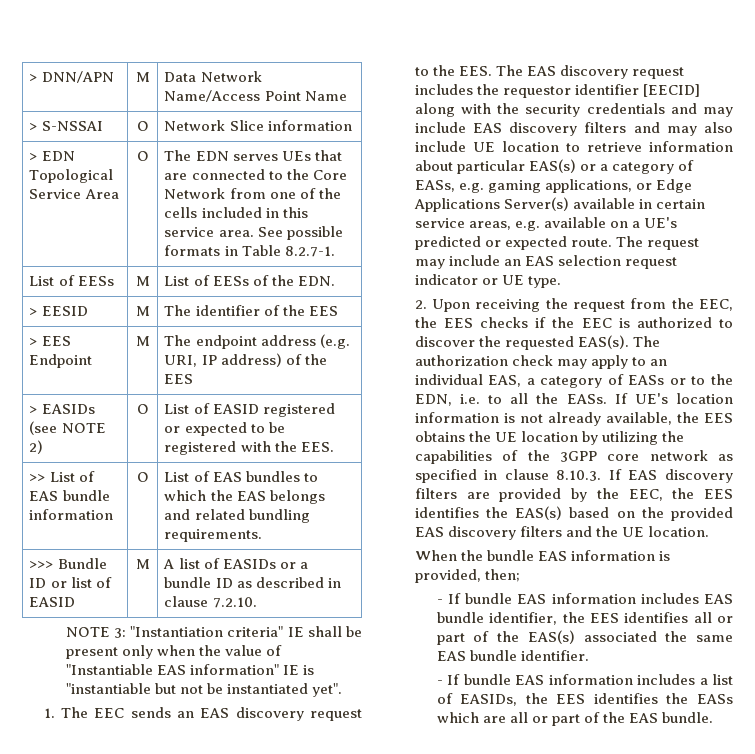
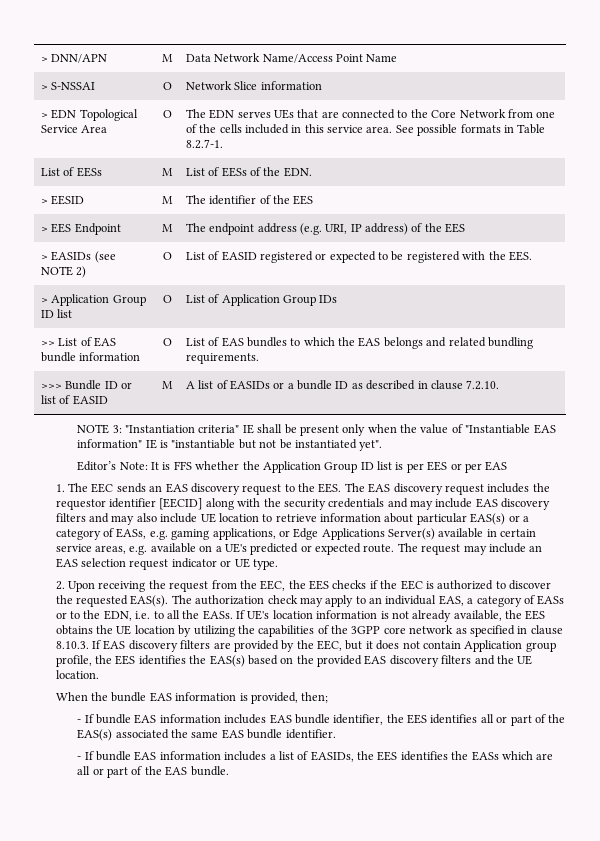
+ > Application Group ID list | O | List of Application Group IDs
+ Editor’s Note: It is FFS whether the Application Group ID list is per EES or per EAS
- If UE's location information is not already available, the EES obtains the UE location by utilizing the capabilities of the 3GPP core network as specified in clause 8.10.3. If EAS discovery filters are provided by the EEC, the EES identifies the EAS(s) based on the provided EAS discovery filters and the UE location.
+ If UE's location information is not already available, the EES obtains the UE location by utilizing the capabilities of the 3GPP core network as specified in clause 8.10.3. If EAS discovery filters are provided by the EEC, but it does not contain Application group profile, the EES identifies the EAS(s) based on the provided EAS discovery filters and the UE location.

